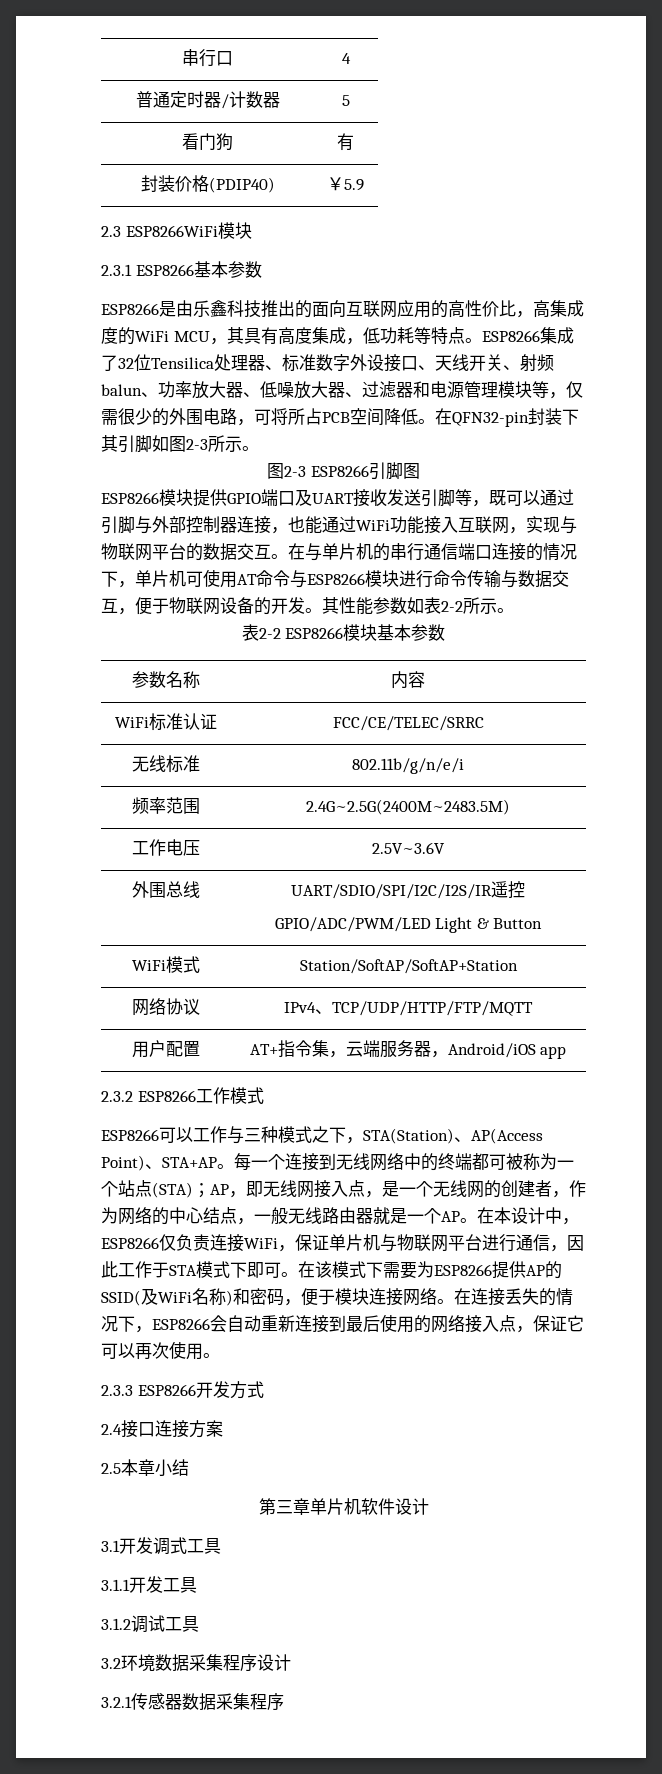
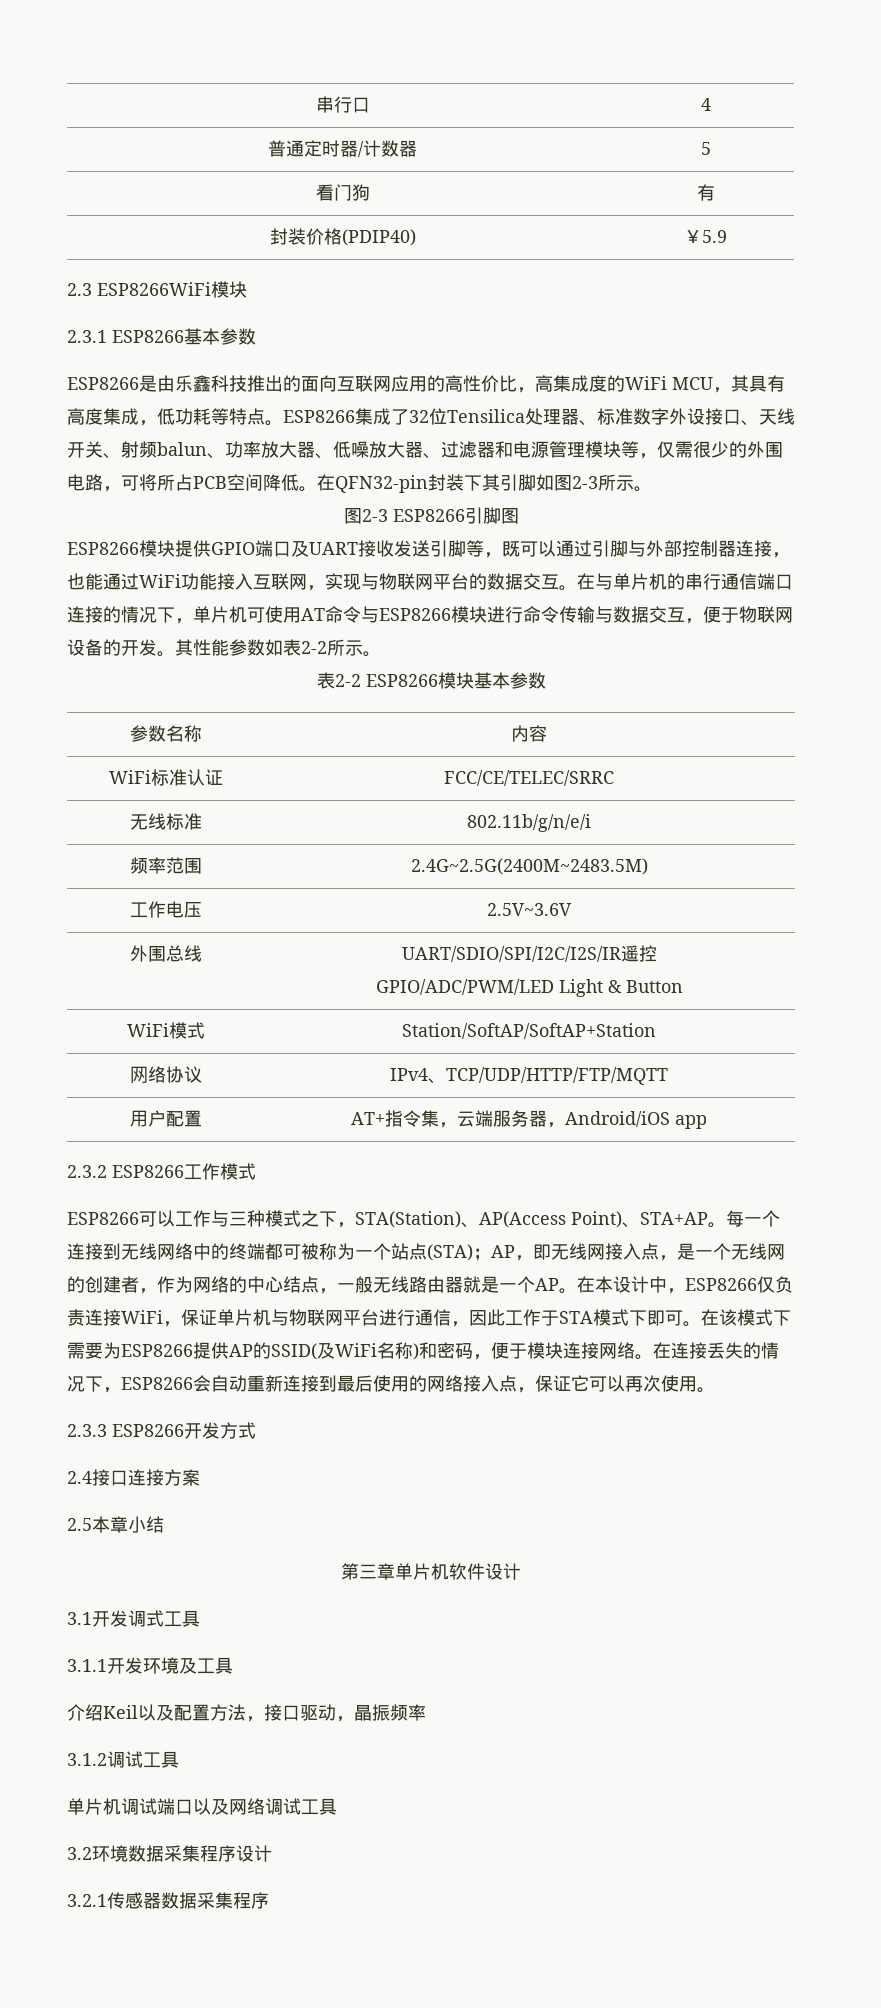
- 3.1.1开发工具
+ 3.1.1开发环境及工具
+ 介绍Keil以及配置方法，接口驱动，晶振频率
  3.1.2调试工具
+ 单片机调试端口以及网络调试工具

